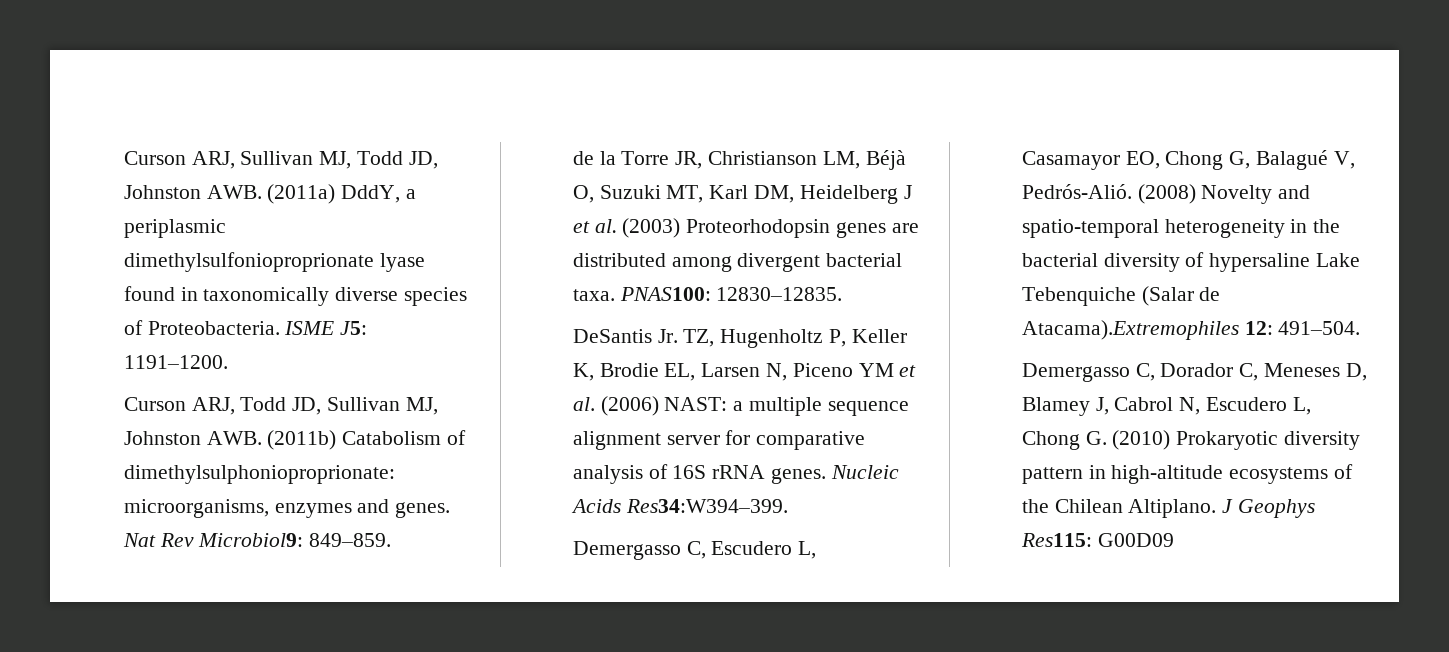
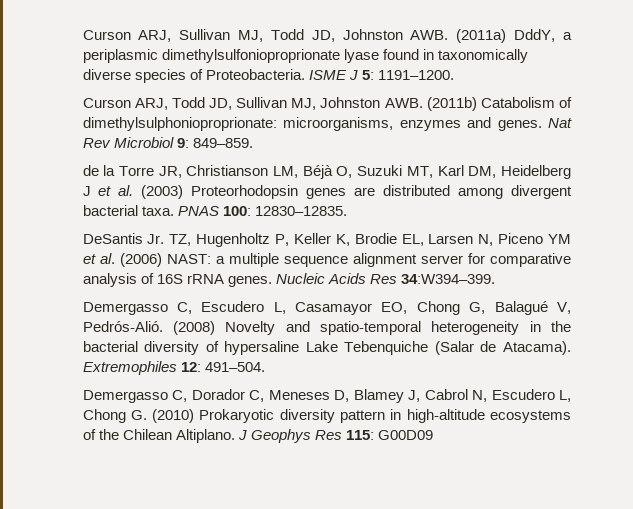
- ISME J5: 1191–1200.
+ ISME J 5: 1191–1200.
- Nat Rev Microbiol9: 849–859.
+ Nat Rev Microbiol 9: 849–859.
- PNAS100: 12830–12835.
+ PNAS 100: 12830–12835.
- Nucleic Acids Res34:W394–399.
+ Nucleic Acids Res 34:W394–399.
- (2008) Novelty and spatio-temporal heterogeneity in the bacterial diversity of hypersaline Lake Tebenquiche (Salar de Atacama).Extremophiles 12: 491–504.
+ (2008) Novelty and spatio-temporal heterogeneity in the bacterial diversity of hypersaline Lake Tebenquiche (Salar de Atacama). Extremophiles 12: 491–504.
- J Geophys Res115: G00D09
+ J Geophys Res 115: G00D09

